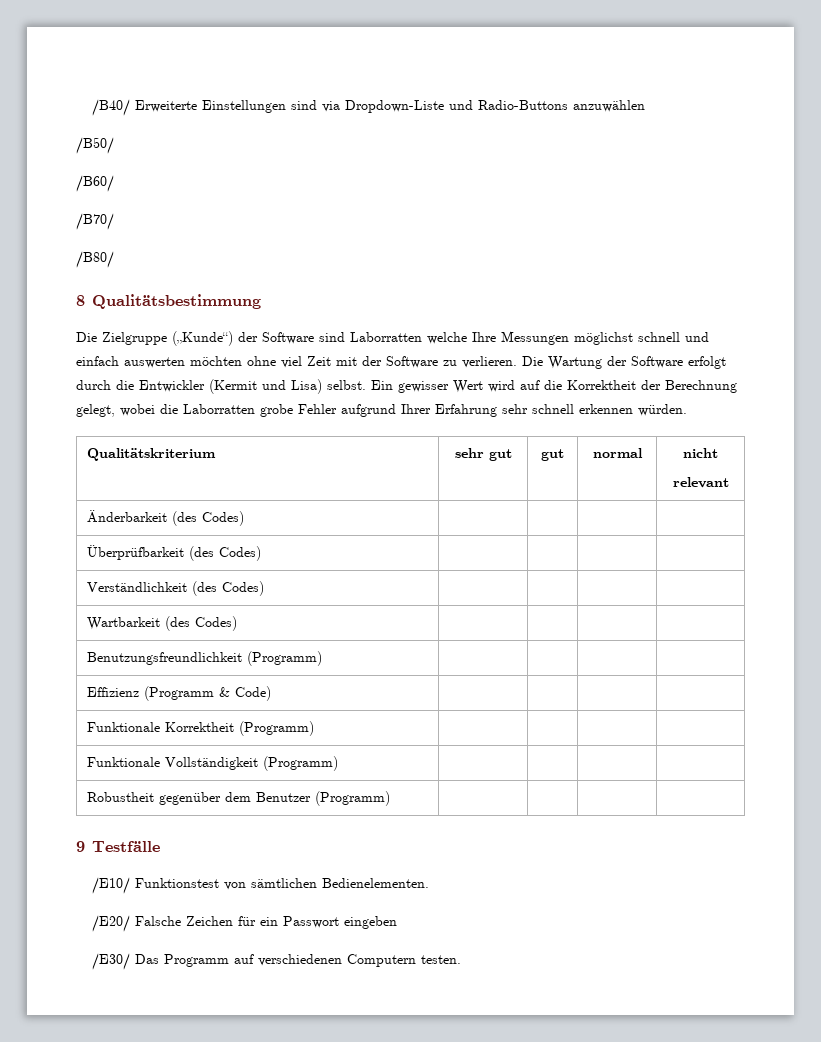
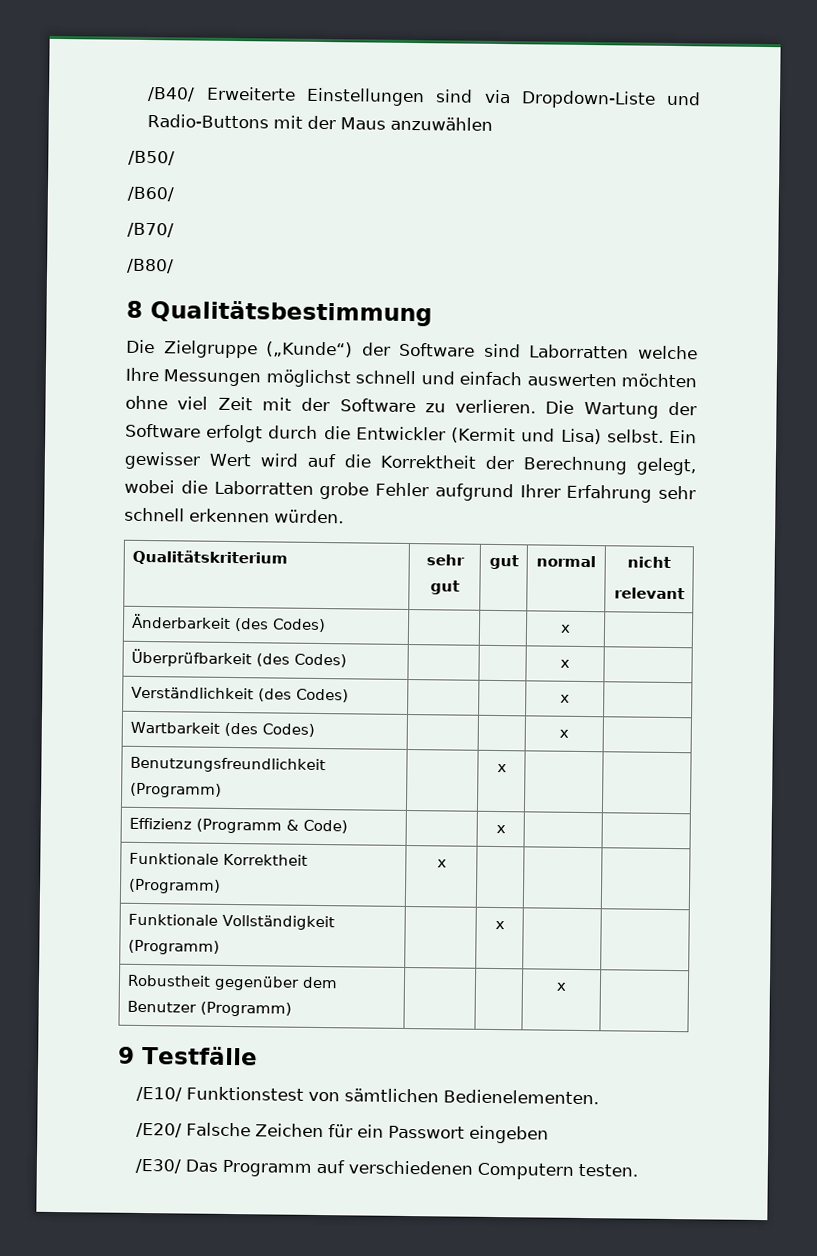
- /B40/ Erweiterte Einstellungen sind via Dropdown-Liste und Radio-Buttons anzuwählen
+ /B40/ Erweiterte Einstellungen sind via Dropdown-Liste und Radio-Buttons mit der Maus anzuwählen
- Änderbarkeit (des Codes) | | | |
+ Änderbarkeit (des Codes) | | | x |
- Überprüfbarkeit (des Codes) | | | |
+ Überprüfbarkeit (des Codes) | | | x |
- Verständlichkeit (des Codes) | | | |
+ Verständlichkeit (des Codes) | | | x |
- Wartbarkeit (des Codes) | | | |
+ Wartbarkeit (des Codes) | | | x |
- Benutzungsfreundlichkeit (Programm) | | | |
+ Benutzungsfreundlichkeit (Programm) | | x | |
- Effizienz (Programm & Code) | | | |
+ Effizienz (Programm & Code) | | x | |
- Funktionale Korrektheit (Programm) | | | |
+ Funktionale Korrektheit (Programm) | x | | |
- Funktionale Vollständigkeit (Programm) | | | |
+ Funktionale Vollständigkeit (Programm) | | x | |
- Robustheit gegenüber dem Benutzer (Programm) | | | |
+ Robustheit gegenüber dem Benutzer (Programm) | | | x |

